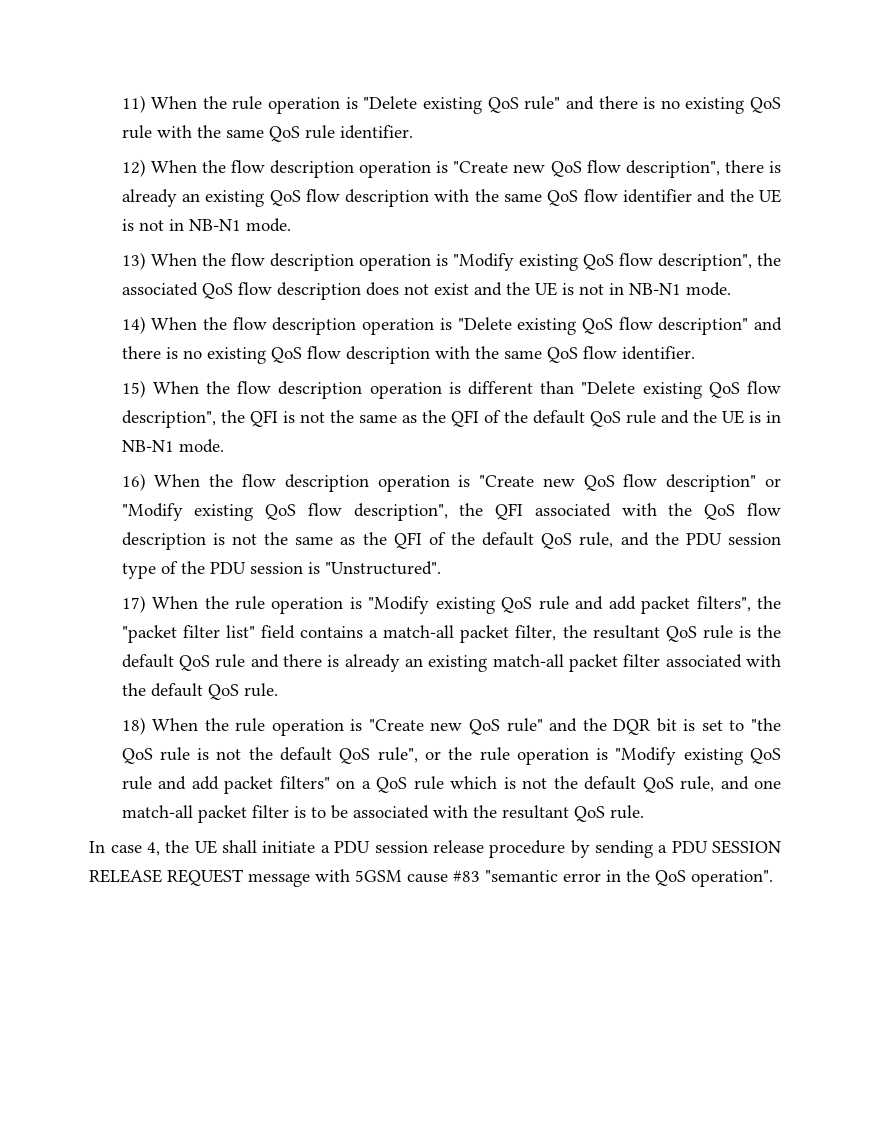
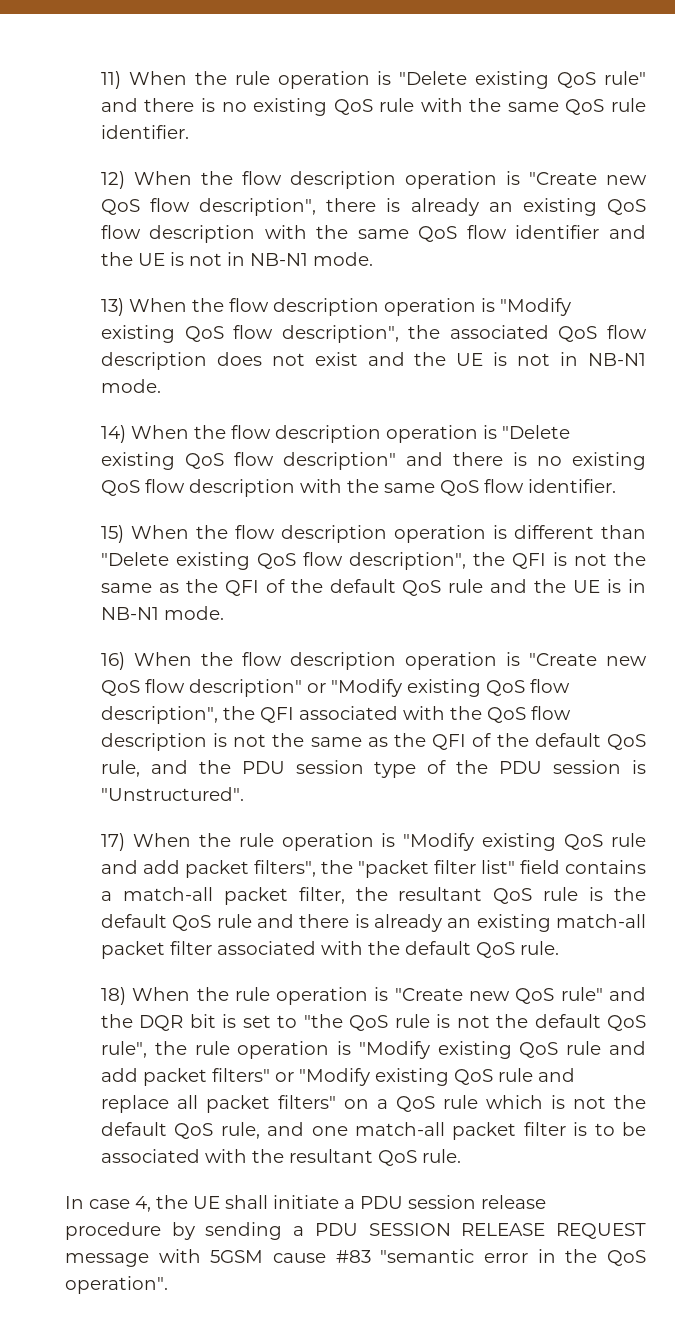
- 18) When the rule operation is "Create new QoS rule" and the DQR bit is set to "the QoS rule is not the default QoS rule", or the rule operation is "Modify existing QoS rule and add packet filters" on a QoS rule which is not the default QoS rule, and one match-all packet filter is to be associated with the resultant QoS rule.
+ 18) When the rule operation is "Create new QoS rule" and the DQR bit is set to "the QoS rule is not the default QoS rule", the rule operation is "Modify existing QoS rule and add packet filters" or "Modify existing QoS rule and replace all packet filters" on a QoS rule which is not the default QoS rule, and one match-all packet filter is to be associated with the resultant QoS rule.

